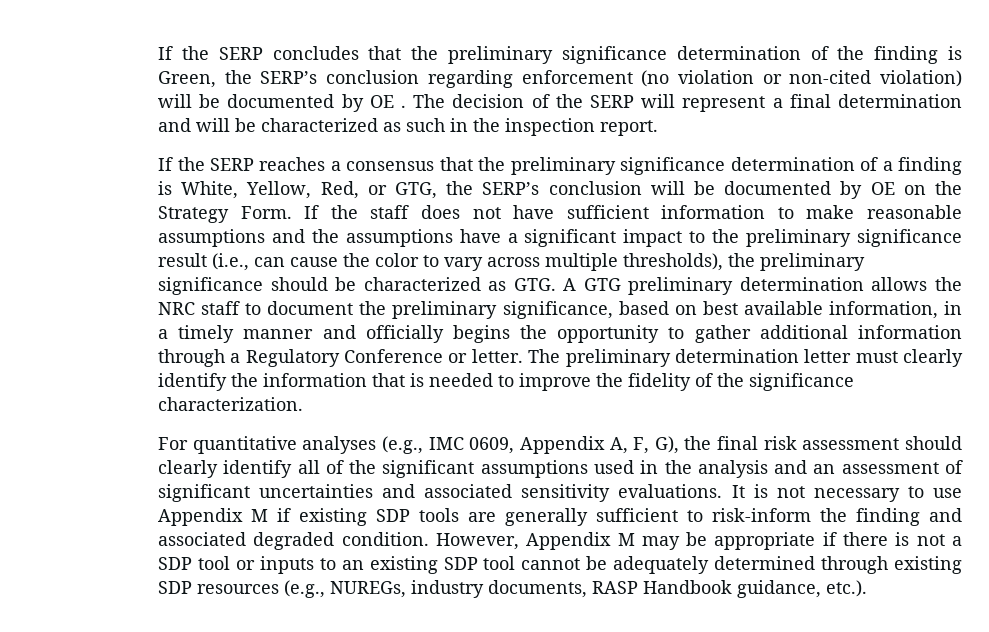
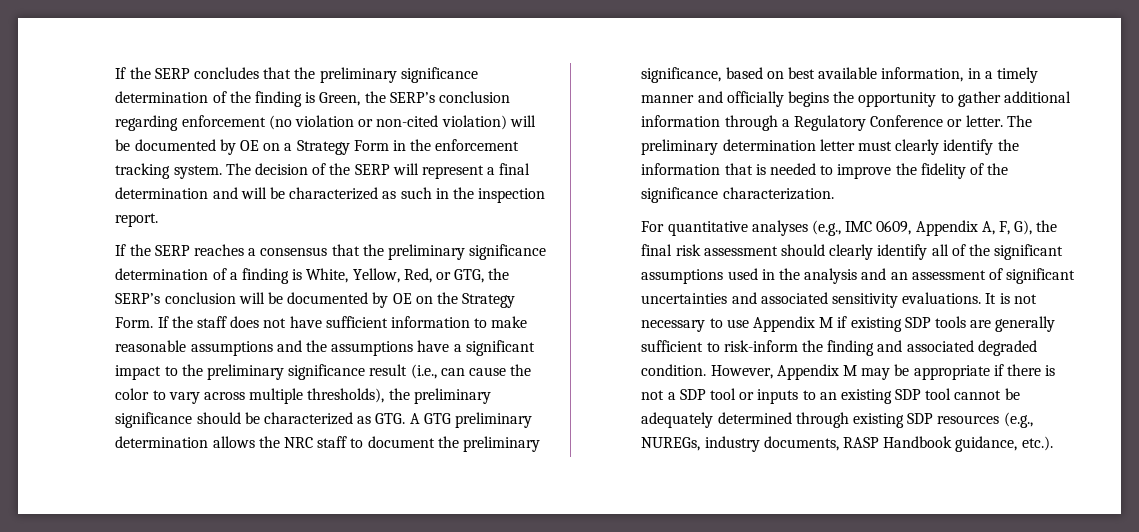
- If the SERP concludes that the preliminary significance determination of the finding is Green, the SERP’s conclusion regarding enforcement (no violation or non-cited violation) will be documented by OE .
+ If the SERP concludes that the preliminary significance determination of the finding is Green, the SERP’s conclusion regarding enforcement (no violation or non-cited violation) will be documented by OE on a Strategy Form in the enforcement tracking system.

